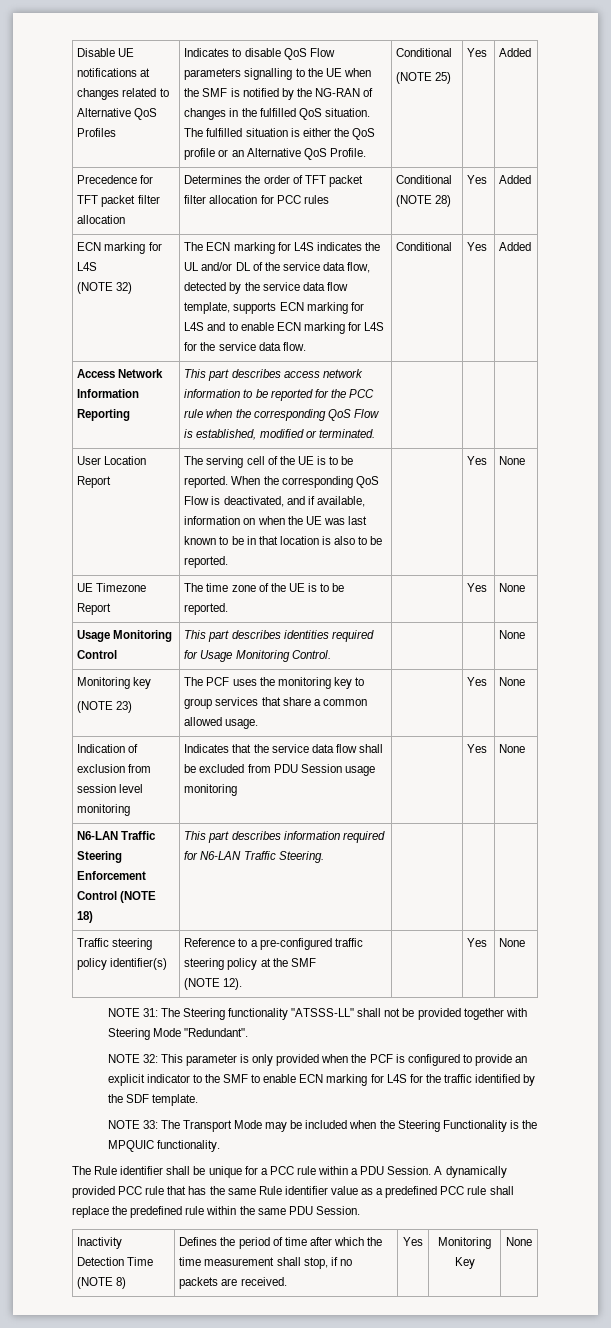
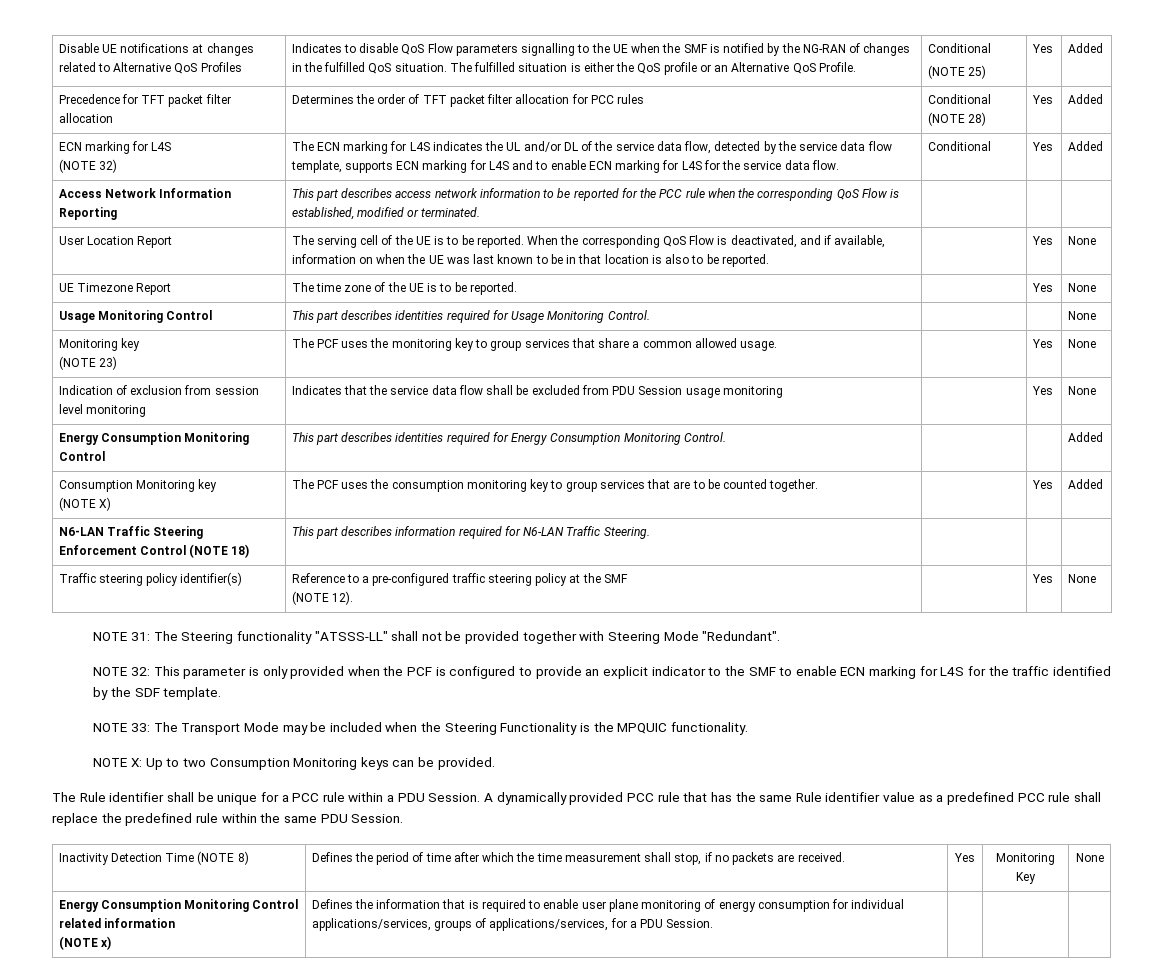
+ Energy Consumption Monitoring Control | This part describes identities required for Energy Consumption Monitoring Control. | | | Added
+ Consumption Monitoring key
+ (NOTE X) | The PCF uses the consumption monitoring key to group services that are to be counted together. | | Yes | Added
+ NOTE X: Up to two Consumption Monitoring keys can be provided.
+ Energy Consumption Monitoring Control related information
+ (NOTE x) | Defines the information that is required to enable user plane monitoring of energy consumption for individual applications/services, groups of applications/services, for a PDU Session. | | |

